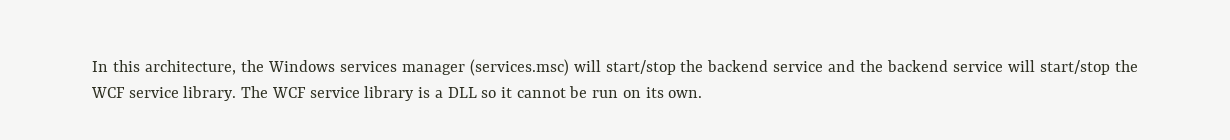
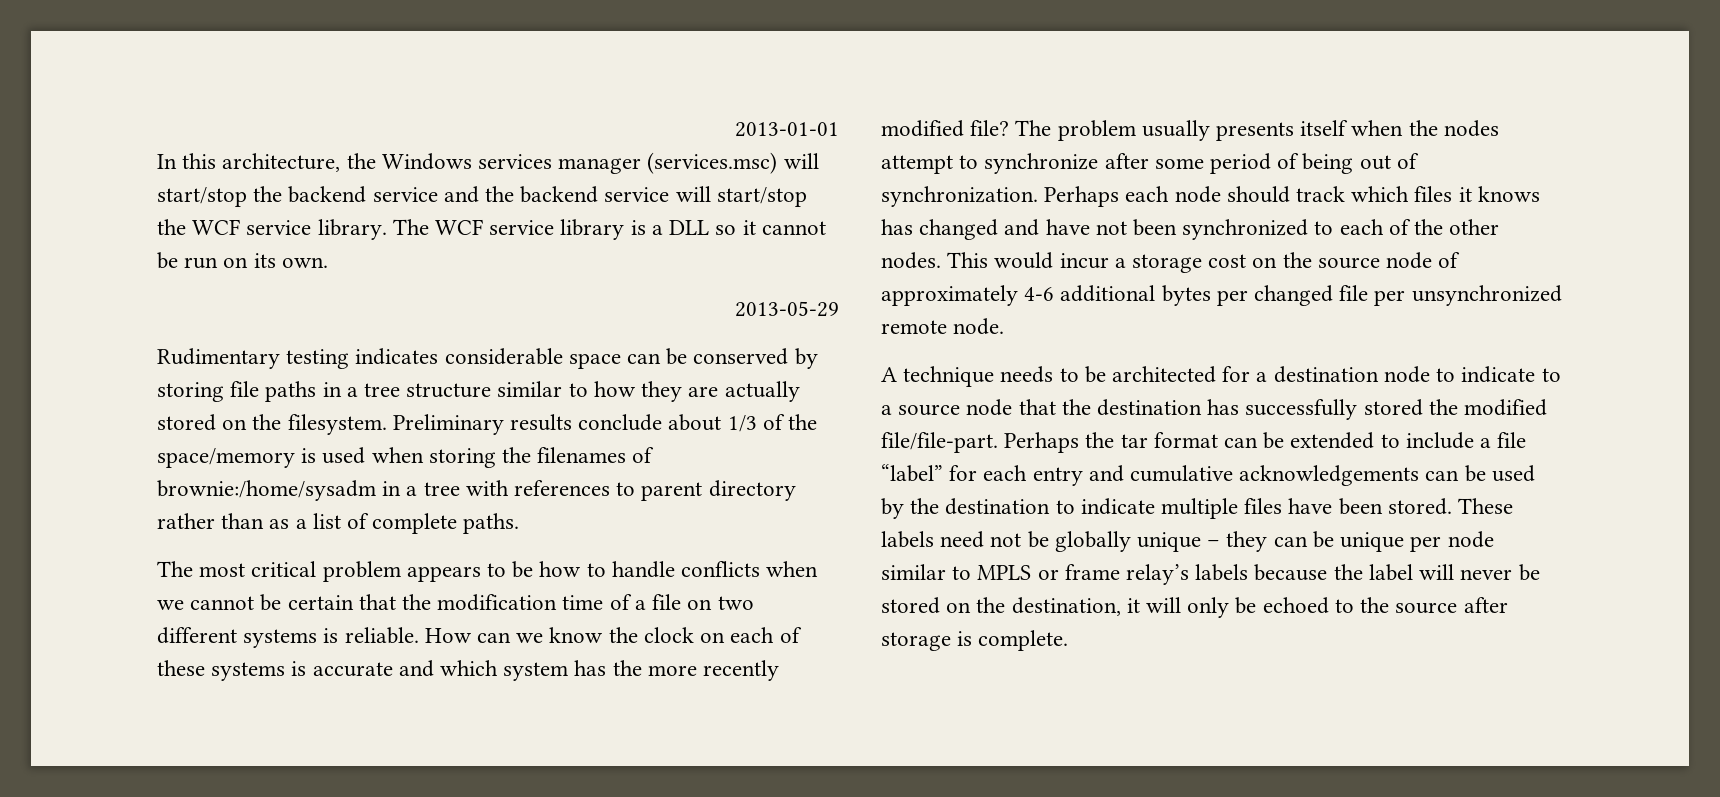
+ 2013-01-01
+ 2013-05-29
+ Rudimentary testing indicates considerable space can be conserved by storing file paths in a tree structure similar to how they are actually stored on the filesystem. Preliminary results conclude about 1/3 of the space/memory is used when storing the filenames of brownie:/home/sysadm in a tree with references to parent directory rather than as a list of complete paths.
+ The most critical problem appears to be how to handle conflicts when we cannot be certain that the modification time of a file on two different systems is reliable. How can we know the clock on each of these systems is accurate and which system has the more recently modified file? The problem usually presents itself when the nodes attempt to synchronize after some period of being out of synchronization. Perhaps each node should track which files it knows has changed and have not been synchronized to each of the other nodes. This would incur a storage cost on the source node of approximately 4-6 additional bytes per changed file per unsynchronized remote node.
+ A technique needs to be architected for a destination node to indicate to a source node that the destination has successfully stored the modified file/file-part. Perhaps the tar format can be extended to include a file “label” for each entry and cumulative acknowledgements can be used by the destination to indicate multiple files have been stored. These labels need not be globally unique – they can be unique per node similar to MPLS or frame relay’s labels because the label will never be stored on the destination, it will only be echoed to the source after storage is complete.

